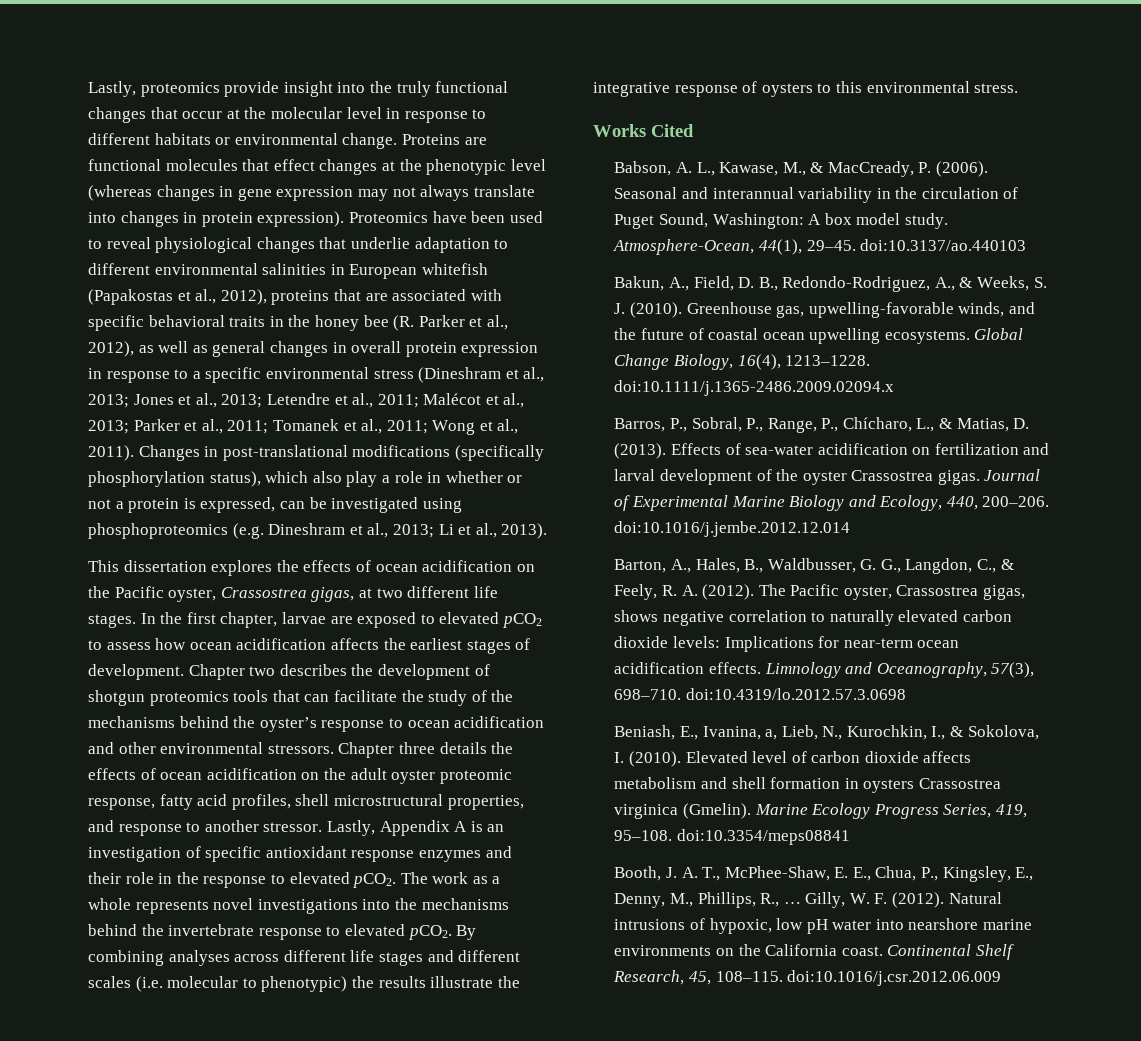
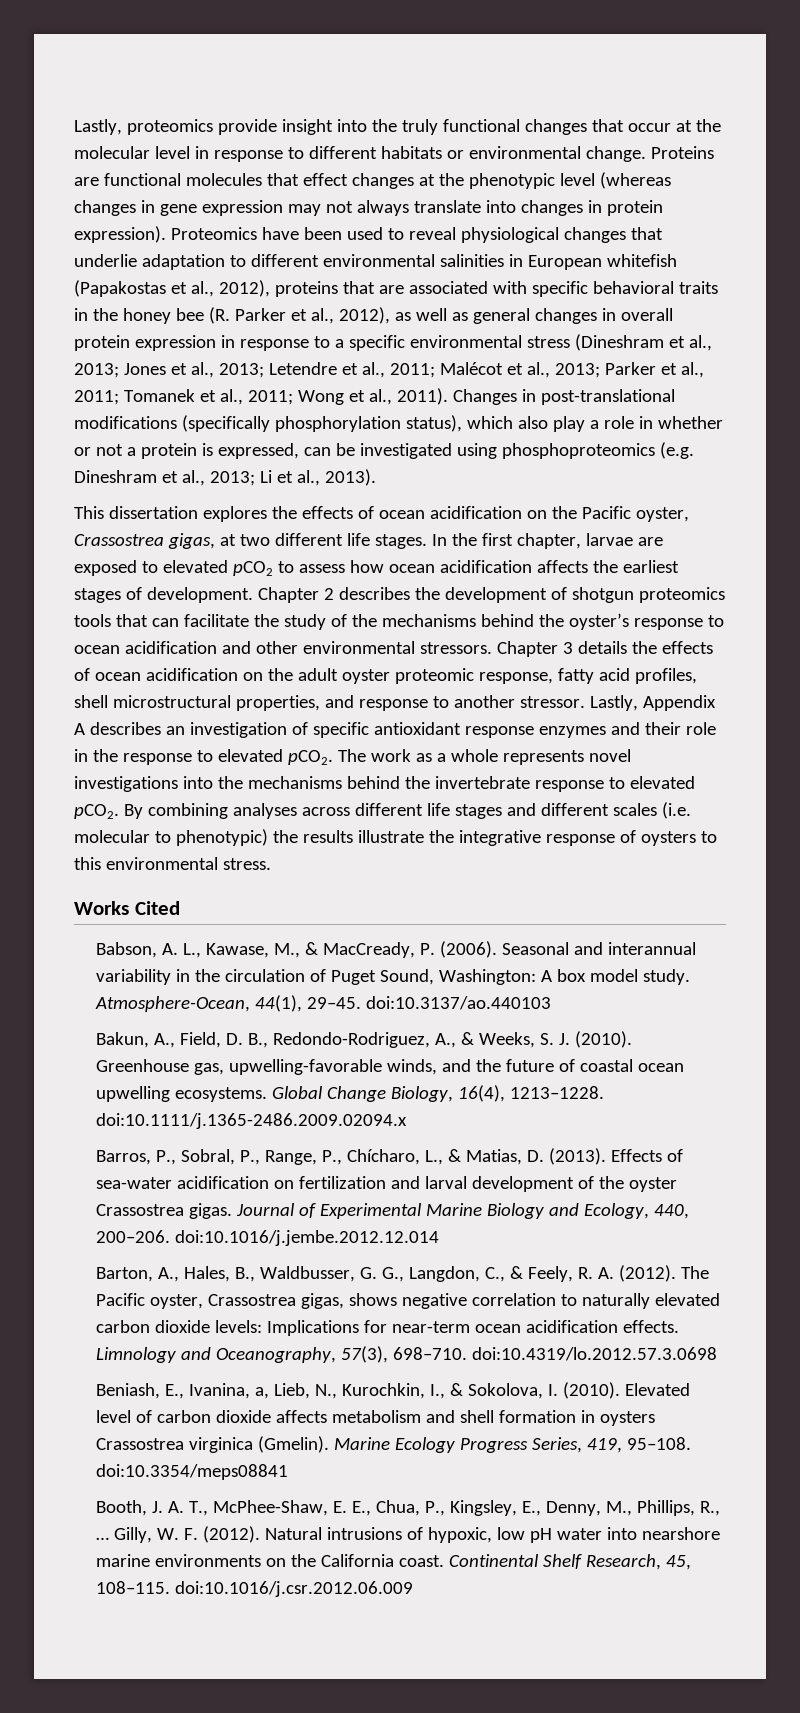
- Chapter two describes the development of shotgun proteomics tools that can facilitate the study of the mechanisms behind the oyster’s response to ocean acidification and other environmental stressors.
+ Chapter 2 describes the development of shotgun proteomics tools that can facilitate the study of the mechanisms behind the oyster’s response to ocean acidification and other environmental stressors.
- Chapter three details the effects of ocean acidification on the adult oyster proteomic response, fatty acid profiles, shell microstructural properties, and response to another stressor.
+ Chapter 3 details the effects of ocean acidification on the adult oyster proteomic response, fatty acid profiles, shell microstructural properties, and response to another stressor.
- Lastly, Appendix A is an investigation of specific antioxidant response enzymes and their role in the response to elevated pCO2.
+ Lastly, Appendix A describes an investigation of specific antioxidant response enzymes and their role in the response to elevated pCO2.

